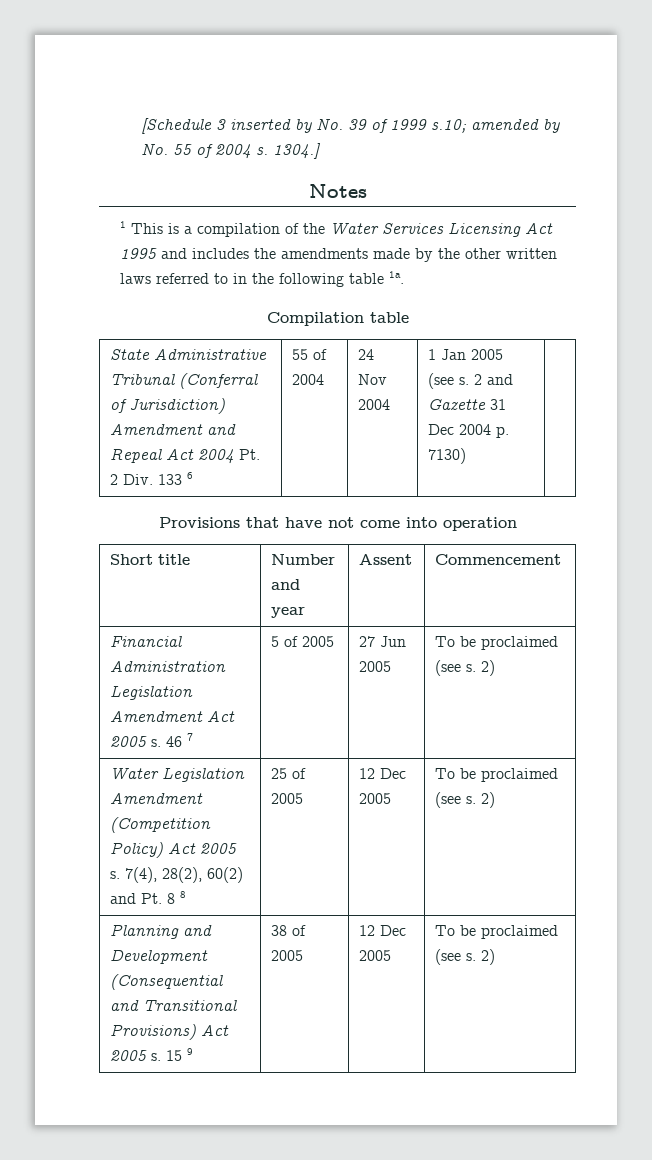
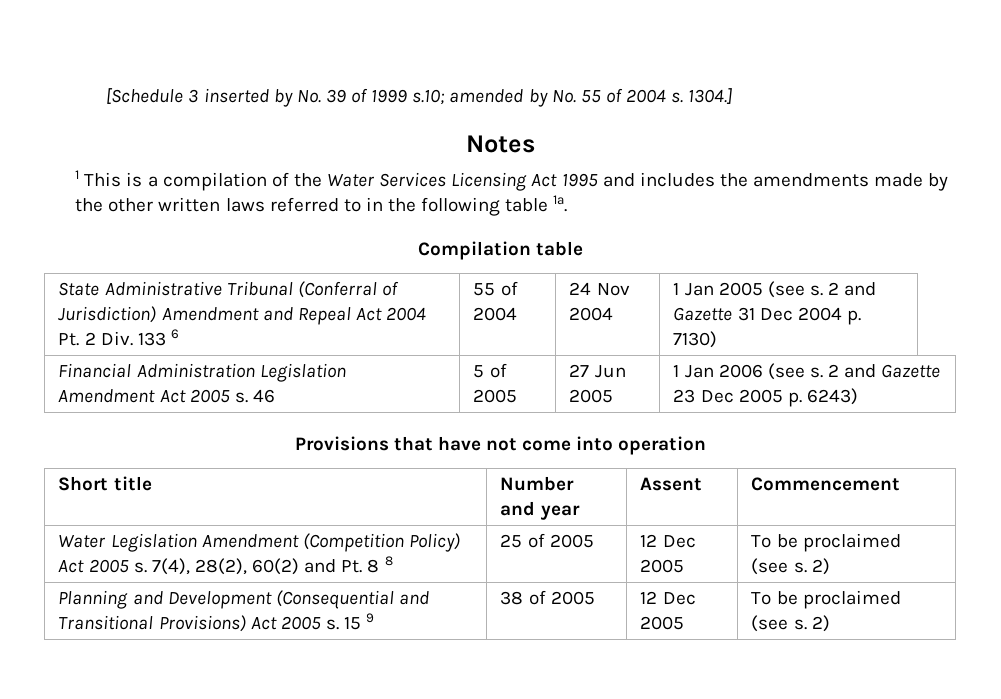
- State Administrative Tribunal (Conferral of Jurisdiction) Amendment and Repeal Act 2004 Pt. 2 Div. 133 6 | 55 of 2004 | 24 Nov 2004 | 1 Jan 2005 (see s. 2 and Gazette 31 Dec 2004 p. 7130) |
+ State Administrative Tribunal (Conferral of Jurisdiction) Amendment and Repeal Act 2004 Pt. 2 Div. 133 6 | 55 of 2004 | 24 Nov 2004 | 1 Jan 2005 (see s. 2 and Gazette 31 Dec 2004 p. 7130)
+ Financial Administration Legislation Amendment Act 2005 s. 46 | 5 of 2005 | 27 Jun 2005 | 1 Jan 2006 (see s. 2 and Gazette 23 Dec 2005 p. 6243)
- Financial Administration Legislation Amendment Act 2005 s. 46 7 | 5 of 2005 | 27 Jun 2005 | To be proclaimed (see s. 2)

